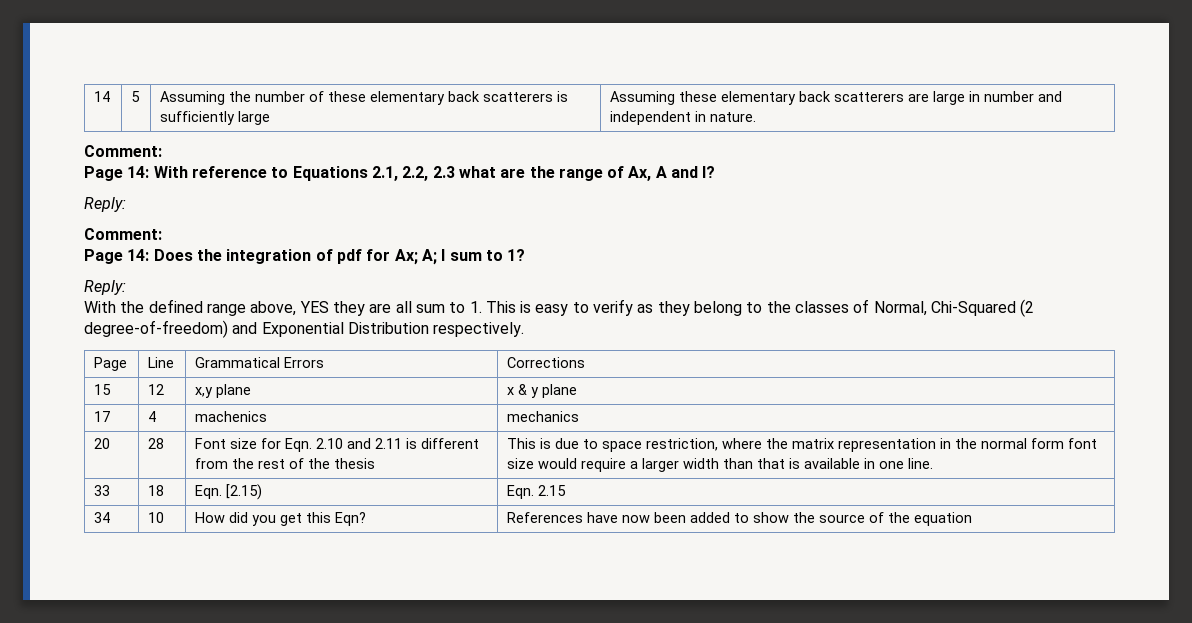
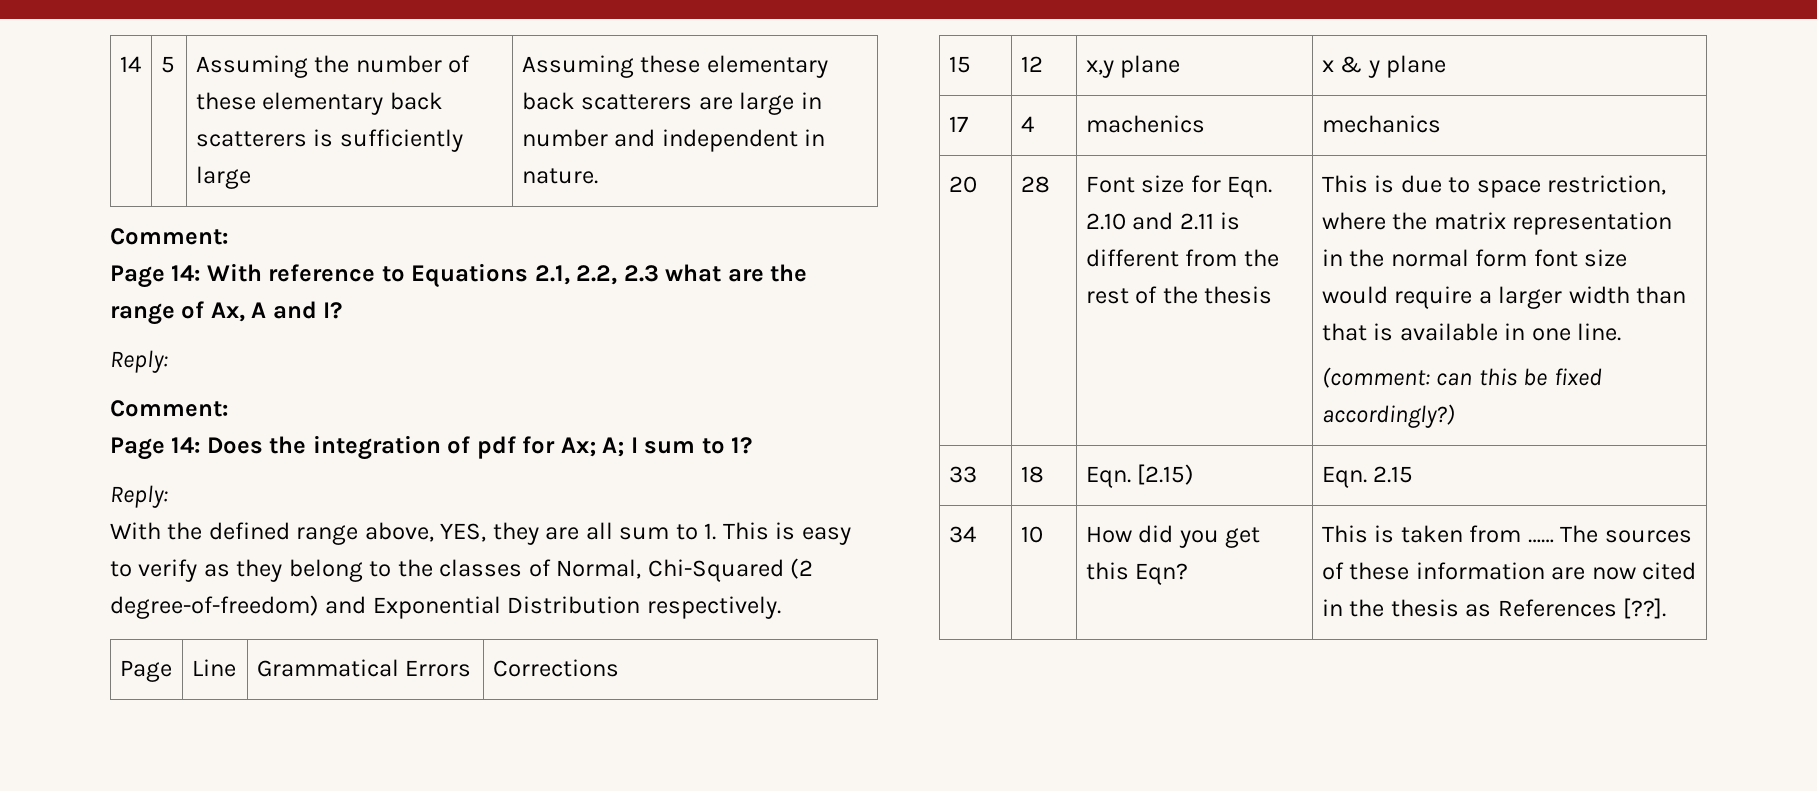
- With the defined range above, YES they are all sum to 1. This is easy to verify as they belong to the classes of Normal, Chi-Squared (2 degree-of-freedom) and Exponential Distribution respectively.
+ With the defined range above, YES, they are all sum to 1. This is easy to verify as they belong to the classes of Normal, Chi-Squared (2 degree-of-freedom) and Exponential Distribution respectively.
+ (comment: can this be fixed accordingly?)
- 34 | 10 | How did you get this Eqn? | References have now been added to show the source of the equation
+ 34 | 10 | How did you get this Eqn? | This is taken from …… The sources of these information are now cited in the thesis as References [??].

